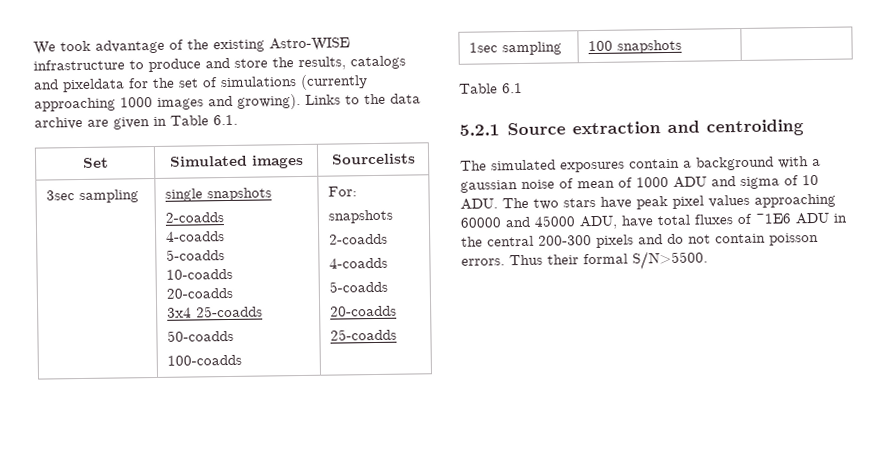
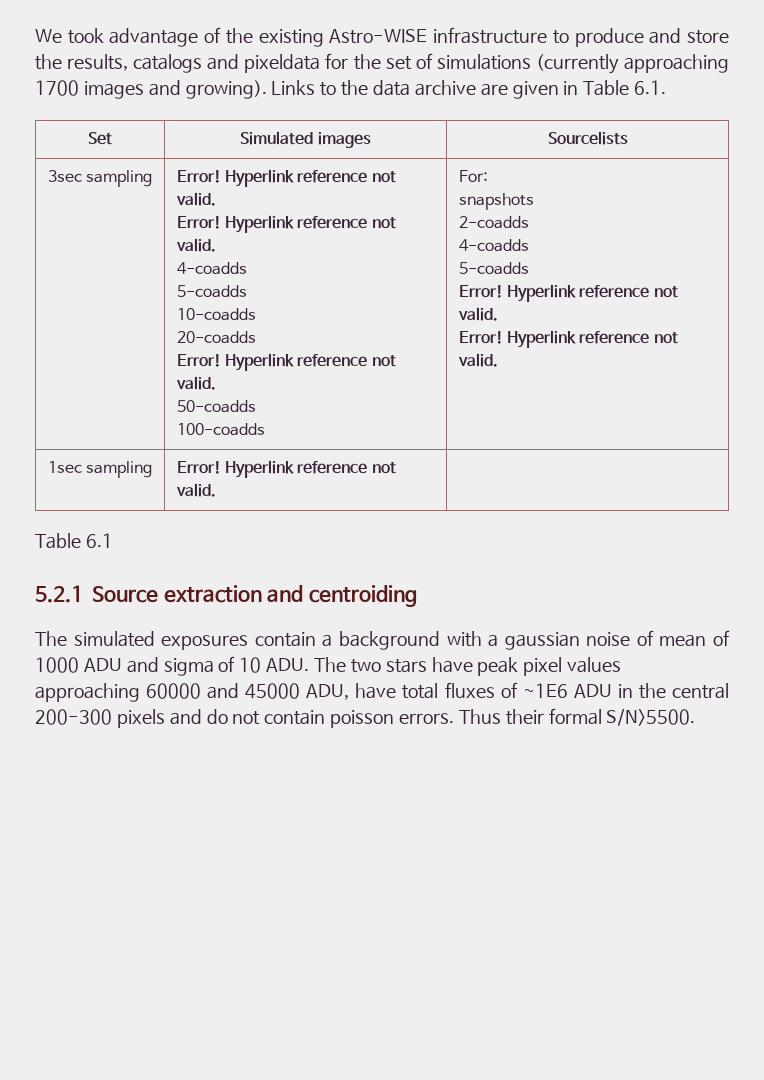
- We took advantage of the existing Astro-WISE infrastructure to produce and store the results, catalogs and pixeldata for the set of simulations (currently approaching 1000 images and growing).
+ We took advantage of the existing Astro-WISE infrastructure to produce and store the results, catalogs and pixeldata for the set of simulations (currently approaching 1700 images and growing).
- 3sec sampling | single snapshots
- 2-coadds
+ 3sec sampling | Error! Hyperlink reference not valid.
+ Error! Hyperlink reference not valid.
  4-coadds
  5-coadds
  10-coadds
  20-coadds
- 3x4 25-coadds
+ Error! Hyperlink reference not valid.
  50-coadds
  100-coadds | For:
  snapshots
  2-coadds
  4-coadds
  5-coadds
- 20-coadds
- 25-coadds
- 1sec sampling | 100 snapshots |
+ Error! Hyperlink reference not valid.
+ Error! Hyperlink reference not valid.
+ 1sec sampling | Error! Hyperlink reference not valid. |

